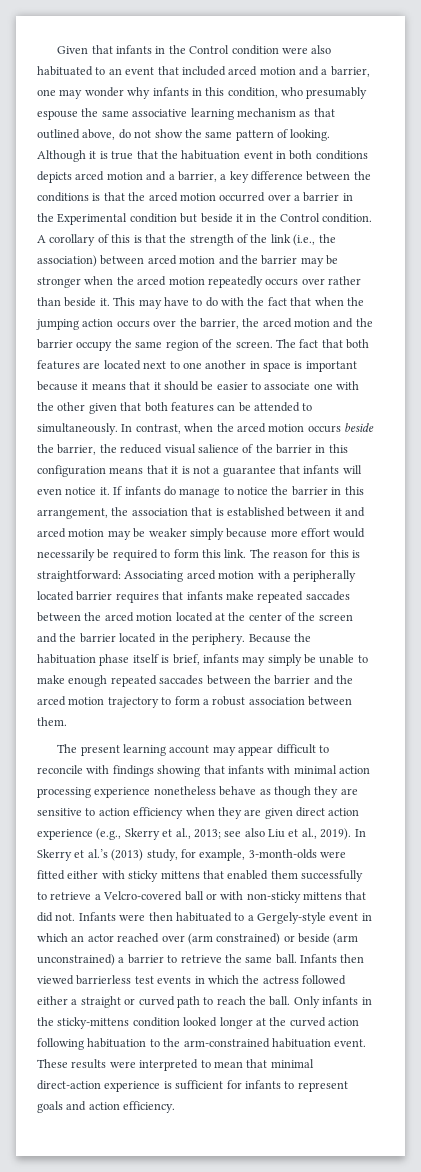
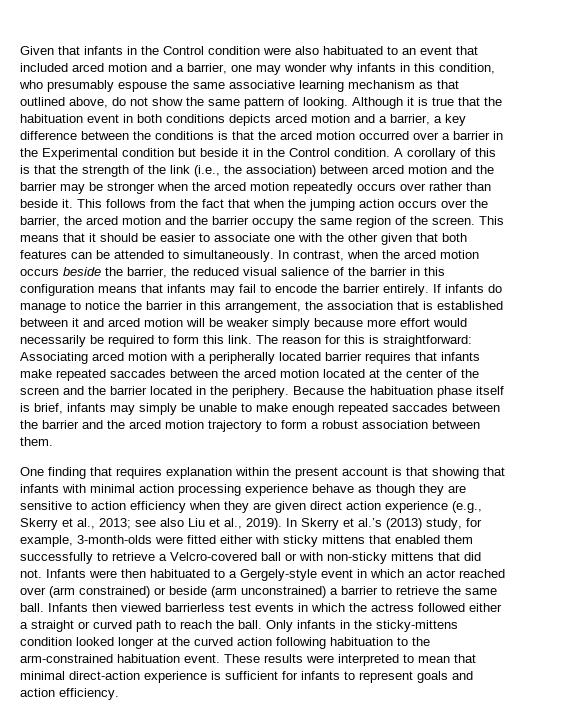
- This may have to do with the fact that when the jumping action occurs over the barrier, the arced motion and the barrier occupy the same region of the screen.
+ This follows from the fact that when the jumping action occurs over the barrier, the arced motion and the barrier occupy the same region of the screen.
- The fact that both features are located next to one another in space is important because it means that it should be easier to associate one with the other given that both features can be attended to simultaneously.
+ This means that it should be easier to associate one with the other given that both features can be attended to simultaneously.
- In contrast, when the arced motion occurs beside the barrier, the reduced visual salience of the barrier in this configuration means that it is not a guarantee that infants will even notice it.
+ In contrast, when the arced motion occurs beside the barrier, the reduced visual salience of the barrier in this configuration means that infants may fail to encode the barrier entirely.
- If infants do manage to notice the barrier in this arrangement, the association that is established between it and arced motion may be weaker simply because more effort would necessarily be required to form this link.
+ If infants do manage to notice the barrier in this arrangement, the association that is established between it and arced motion will be weaker simply because more effort would necessarily be required to form this link.
- The present learning account may appear difficult to reconcile with findings showing that infants with minimal action processing experience nonetheless behave as though they are sensitive to action efficiency when they are given direct action experience (e.g., Skerry et al., 2013; see also Liu et al., 2019).
+ One finding that requires explanation within the present account is that showing that infants with minimal action processing experience behave as though they are sensitive to action efficiency when they are given direct action experience (e.g., Skerry et al., 2013; see also Liu et al., 2019).

